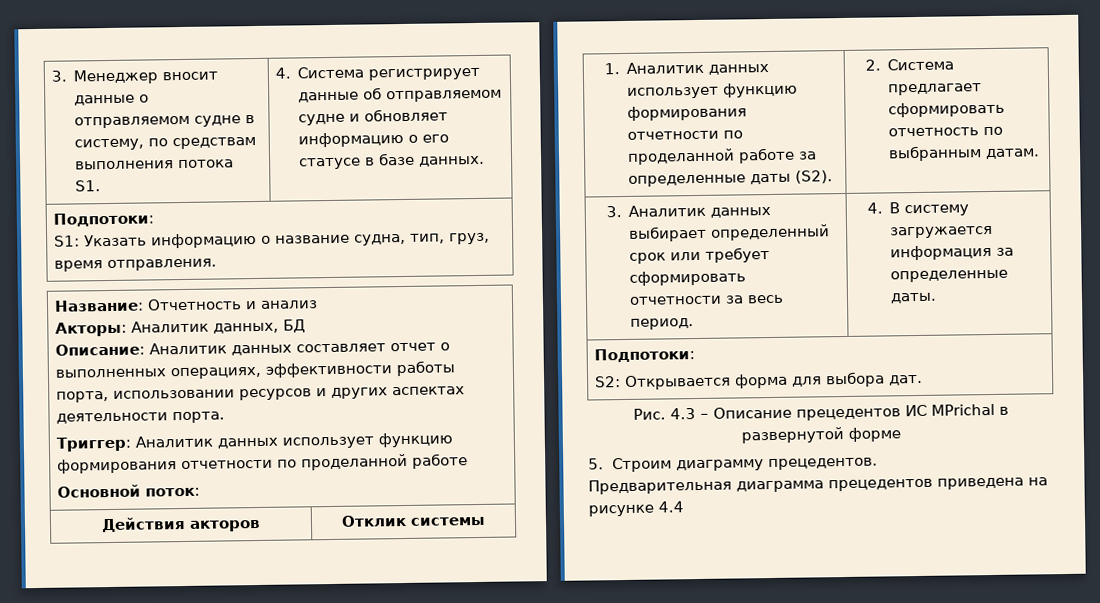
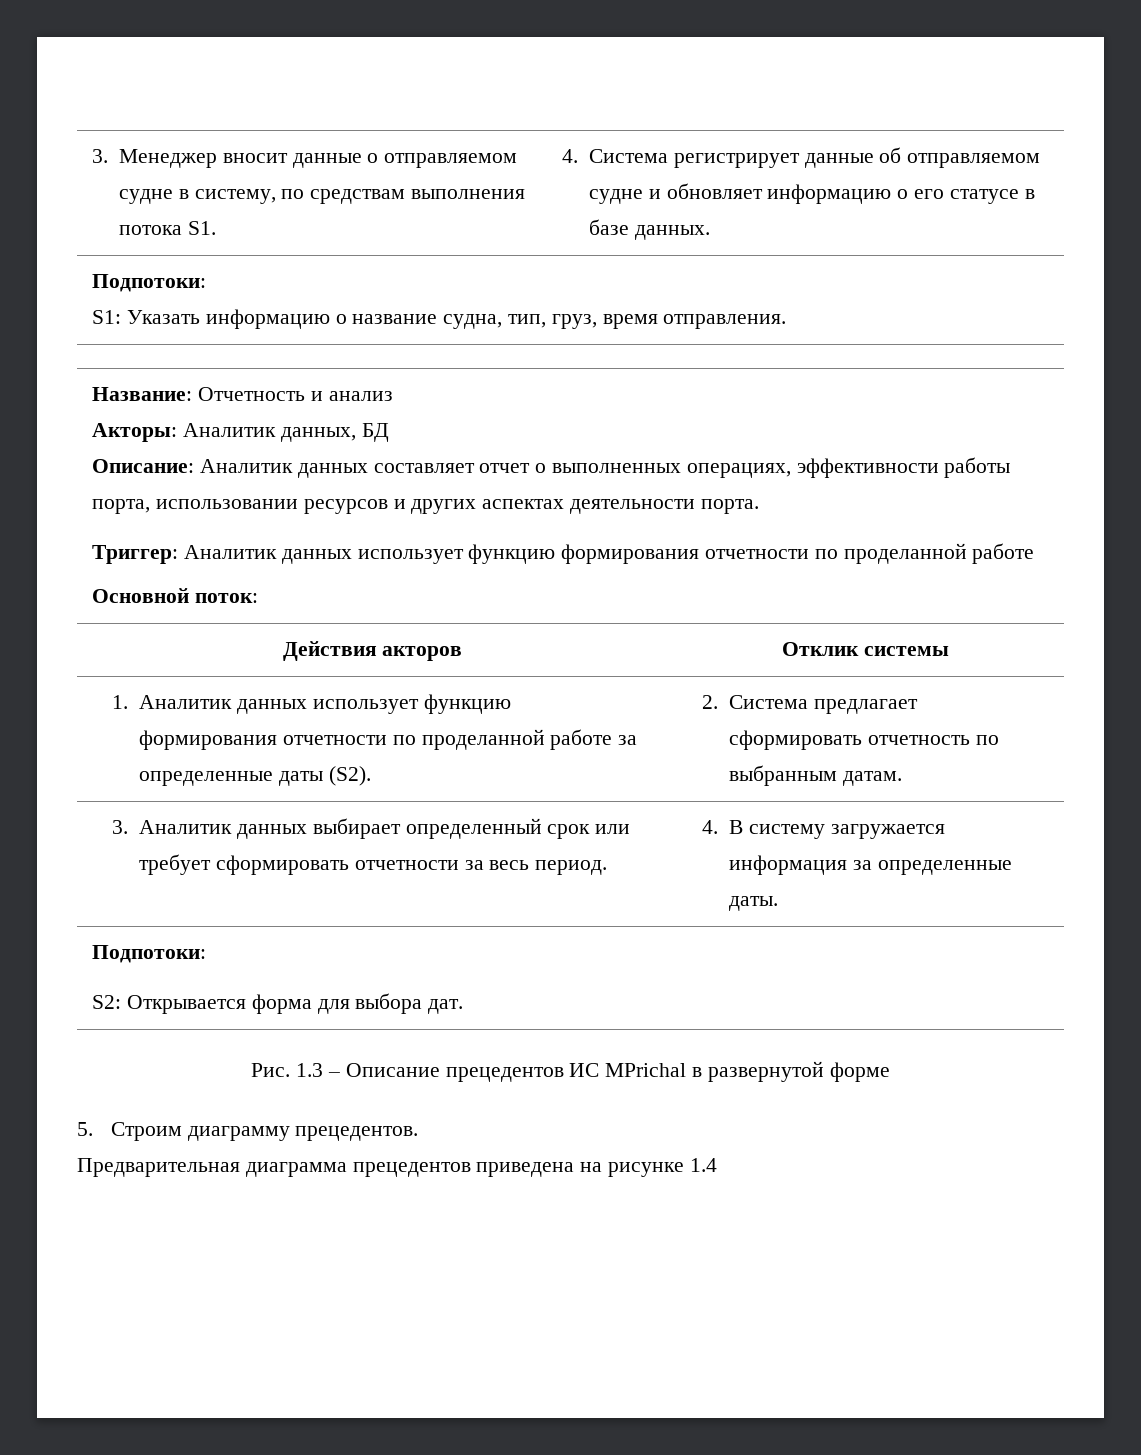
- Рис. 4.3 – Описание прецедентов ИС MPrichal в развернутой форме
+ Рис. 1.3 – Описание прецедентов ИС MPrichal в развернутой форме
- Предварительная диаграмма прецедентов приведена на рисунке 4.4
+ Предварительная диаграмма прецедентов приведена на рисунке 1.4

